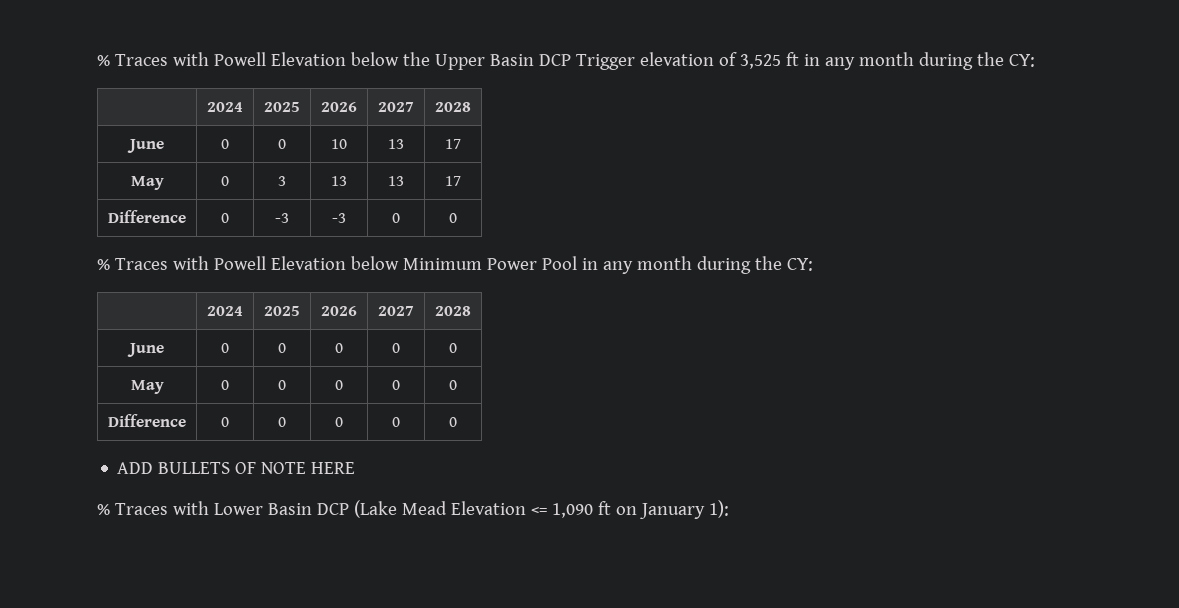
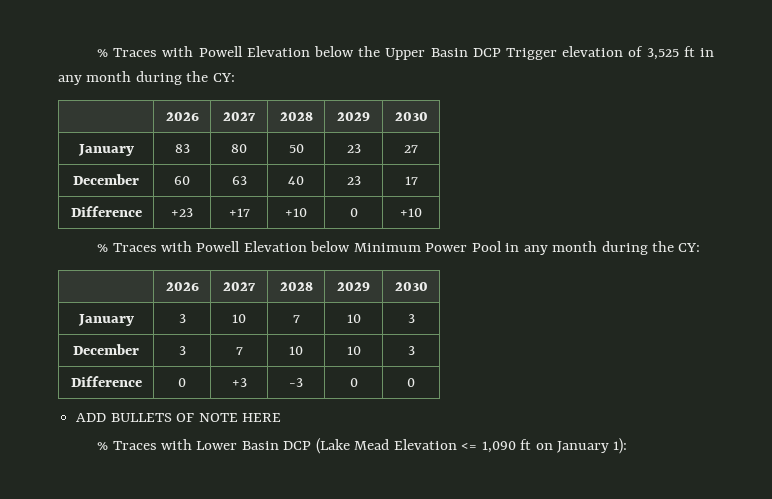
  % Traces with Powell Elevation below the Upper Basin DCP Trigger elevation of 3,525 ft in any month during the CY:
- | 2024 | 2025 | 2026 | 2027 | 2028
- June | 0 | 0 | 10 | 13 | 17
- May | 0 | 3 | 13 | 13 | 17
+ | 2026 | 2027 | 2028 | 2029 | 2030
+ January | 83 | 80 | 50 | 23 | 27
+ December | 60 | 63 | 40 | 23 | 17
- Difference | 0 | -3 | -3 | 0 | 0
+ Difference | +23 | +17 | +10 | 0 | +10
  % Traces with Powell Elevation below Minimum Power Pool in any month during the CY:
- | 2024 | 2025 | 2026 | 2027 | 2028
- June | 0 | 0 | 0 | 0 | 0
- May | 0 | 0 | 0 | 0 | 0
- Difference | 0 | 0 | 0 | 0 | 0
+ | 2026 | 2027 | 2028 | 2029 | 2030
+ January | 3 | 10 | 7 | 10 | 3
+ December | 3 | 7 | 10 | 10 | 3
+ Difference | 0 | +3 | -3 | 0 | 0

